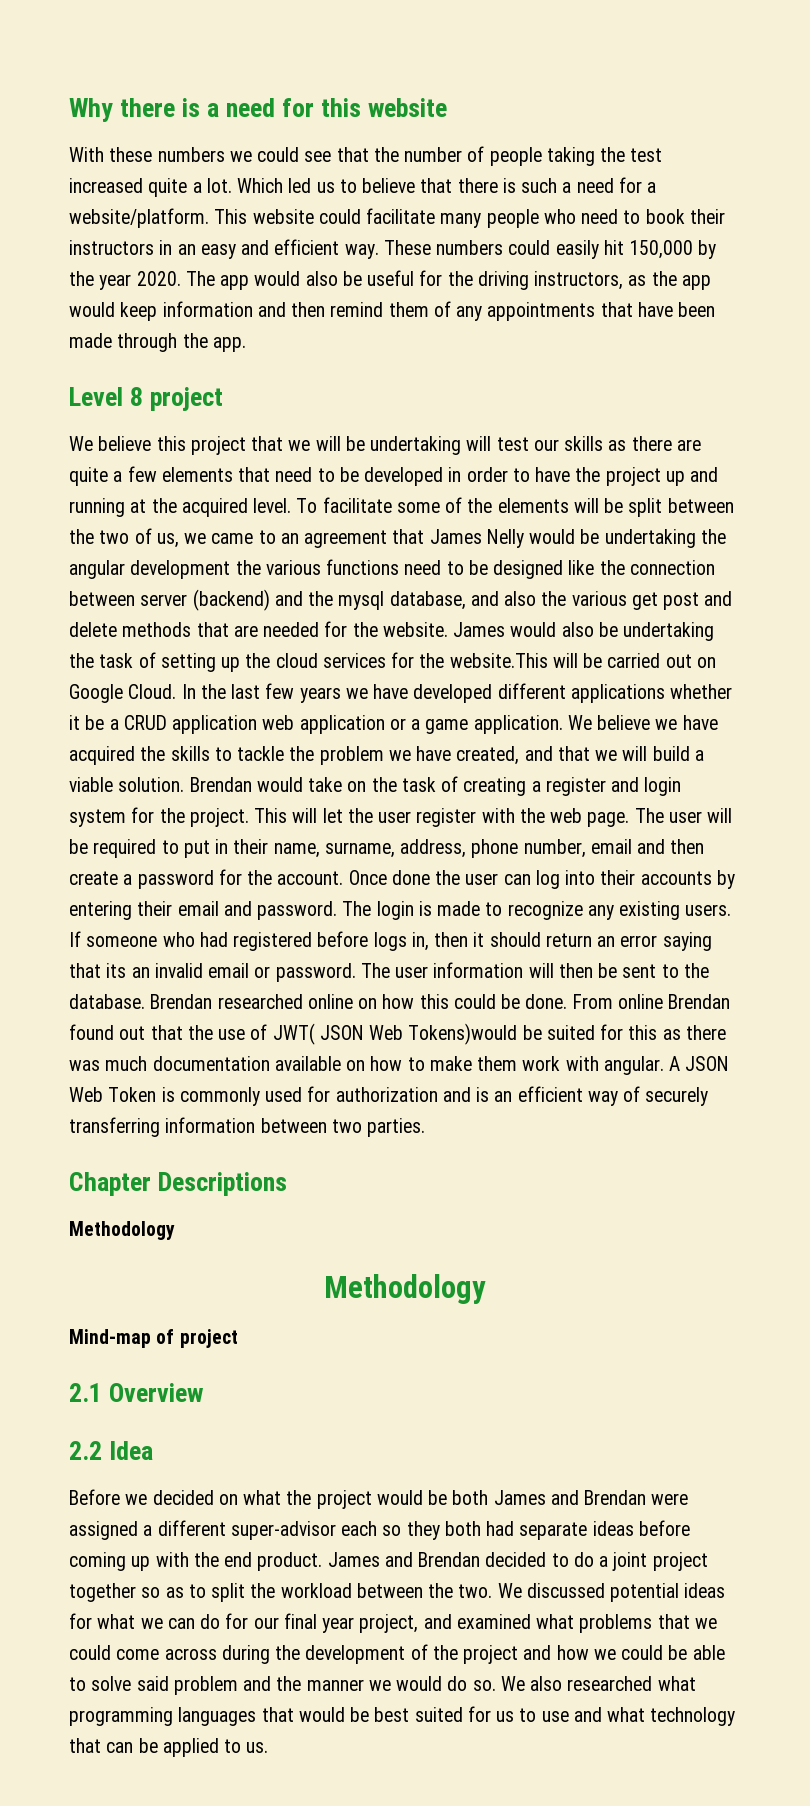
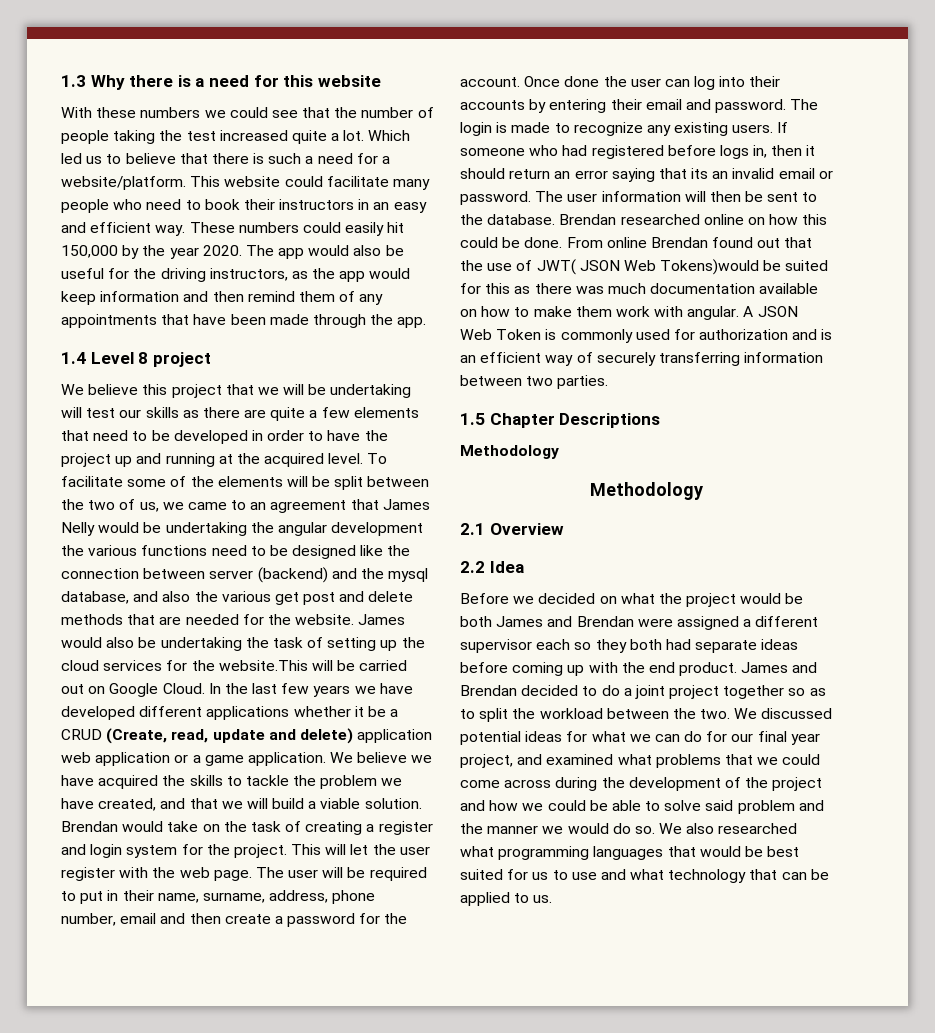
- Why there is a need for this website
+ 1.3 Why there is a need for this website
- Level 8 project
+ 1.4 Level 8 project
- In the last few years we have developed different applications whether it be a CRUD application web application or a game application.
+ In the last few years we have developed different applications whether it be a CRUD (Create, read, update and delete) application web application or a game application.
- Chapter Descriptions
+ 1.5 Chapter Descriptions
- Mind-map of project
- Before we decided on what the project would be both James and Brendan were assigned a different super-advisor each so they both had separate ideas before coming up with the end product.
+ Before we decided on what the project would be both James and Brendan were assigned a different supervisor each so they both had separate ideas before coming up with the end product.

